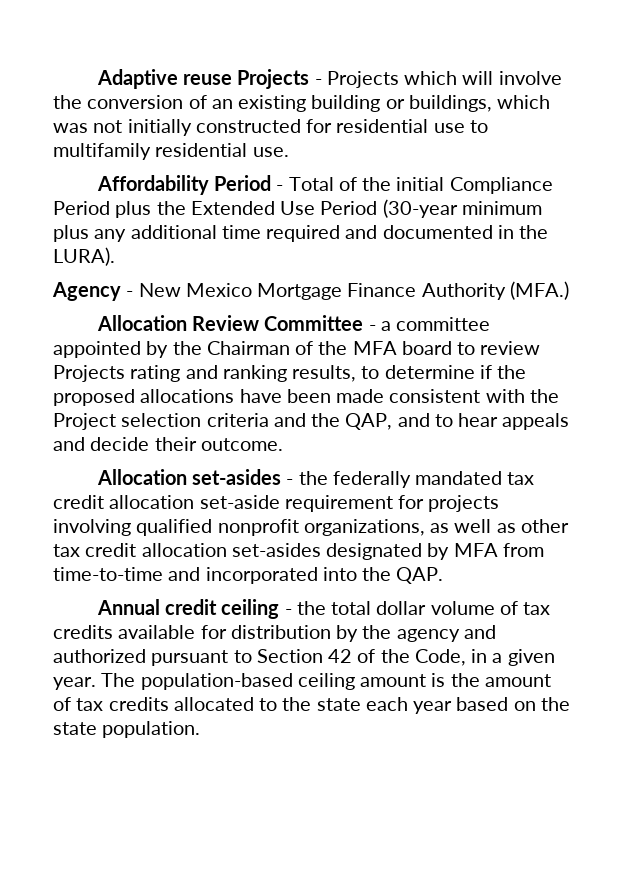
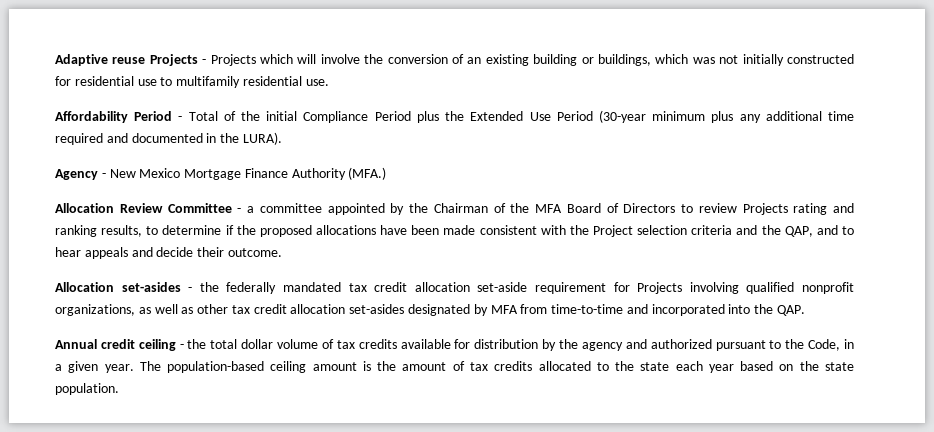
- Allocation Review Committee - a committee appointed by the Chairman of the MFA board to review Projects rating and ranking results, to determine if the proposed allocations have been made consistent with the Project selection criteria and the QAP, and to hear appeals and decide their outcome.
+ Allocation Review Committee - a committee appointed by the Chairman of the MFA Board of Directors to review Projects rating and ranking results, to determine if the proposed allocations have been made consistent with the Project selection criteria and the QAP, and to hear appeals and decide their outcome.
- Allocation set-asides - the federally mandated tax credit allocation set-aside requirement for projects involving qualified nonprofit organizations, as well as other tax credit allocation set-asides designated by MFA from time-to-time and incorporated into the QAP.
+ Allocation set-asides - the federally mandated tax credit allocation set-aside requirement for Projects involving qualified nonprofit organizations, as well as other tax credit allocation set-asides designated by MFA from time-to-time and incorporated into the QAP.
- Annual credit ceiling - the total dollar volume of tax credits available for distribution by the agency and authorized pursuant to Section 42 of the Code, in a given year.
+ Annual credit ceiling - the total dollar volume of tax credits available for distribution by the agency and authorized pursuant to the Code, in a given year.

